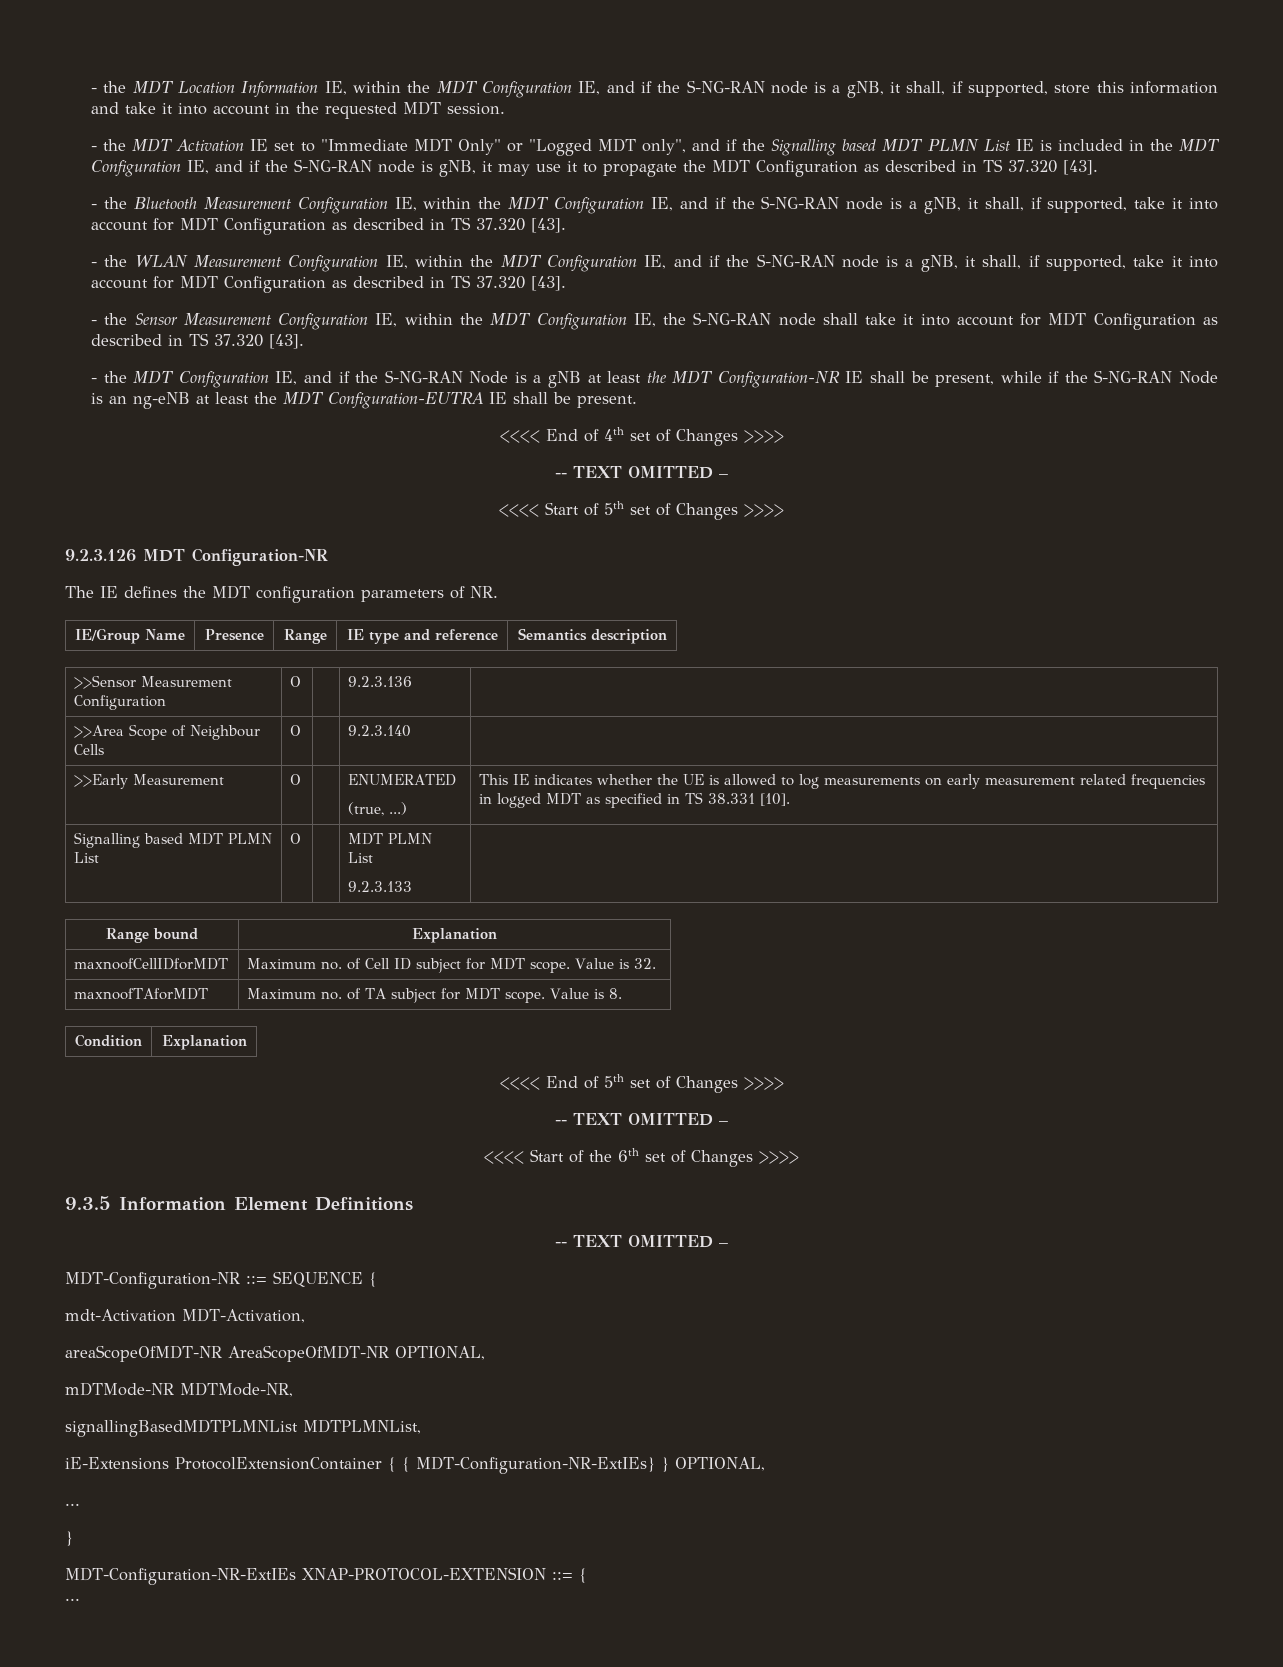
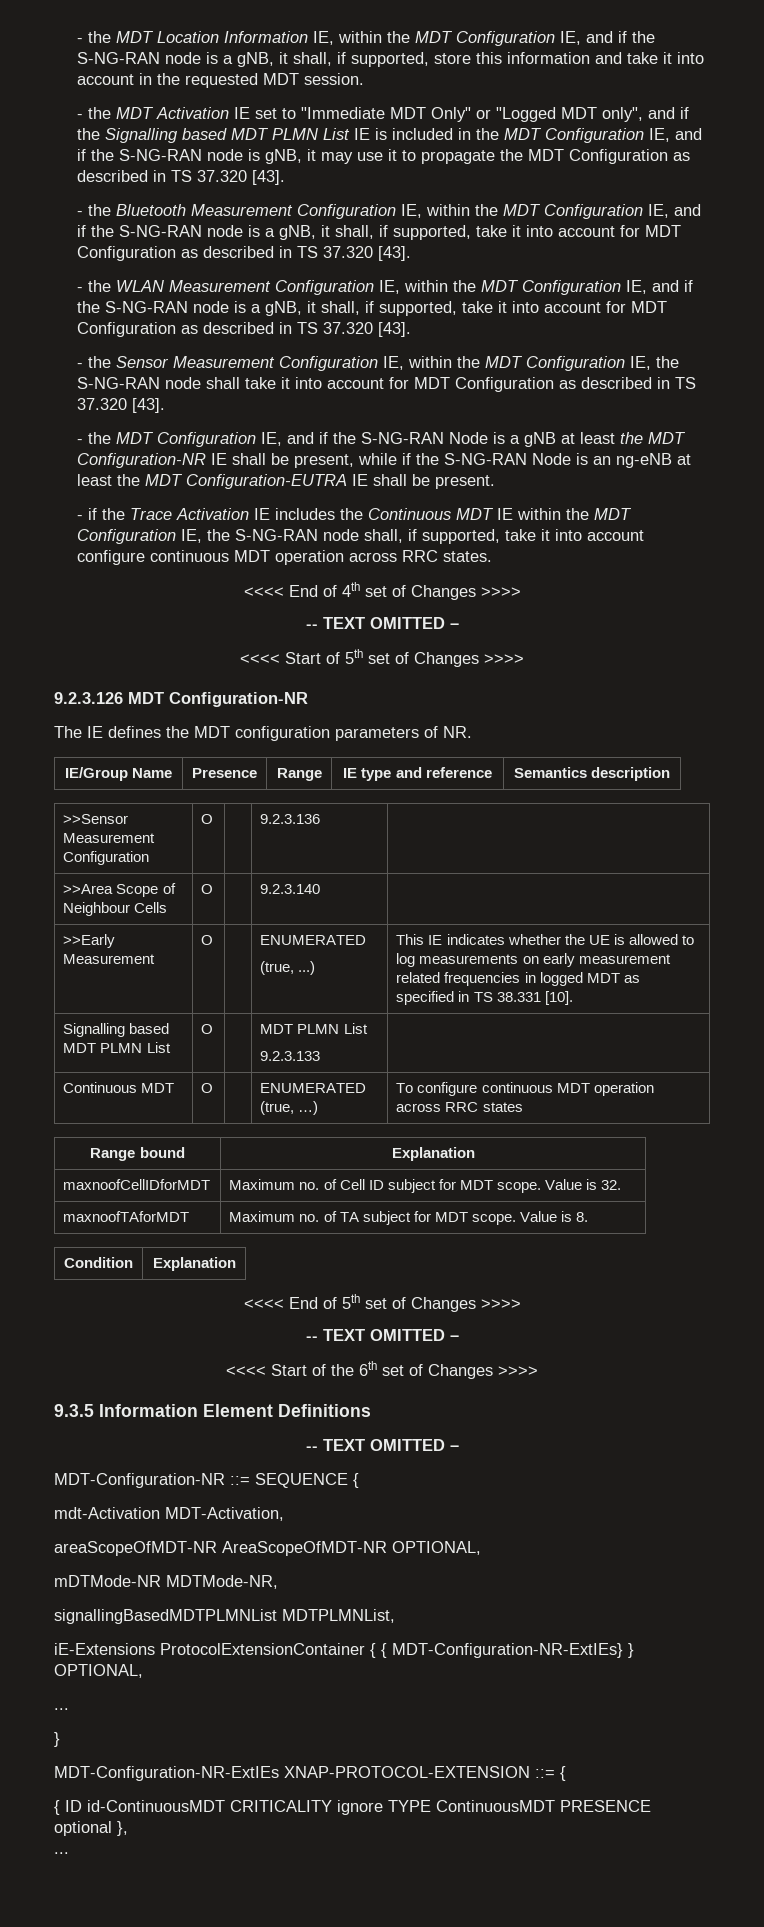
+ - if the Trace Activation IE includes the Continuous MDT IE within the MDT Configuration IE, the S-NG-RAN node shall, if supported, take it into account configure continuous MDT operation across RRC states.
+ Continuous MDT | O | | ENUMERATED (true, …) | To configure continuous MDT operation across RRC states
+ { ID id-ContinuousMDT CRITICALITY ignore TYPE ContinuousMDT PRESENCE optional },

